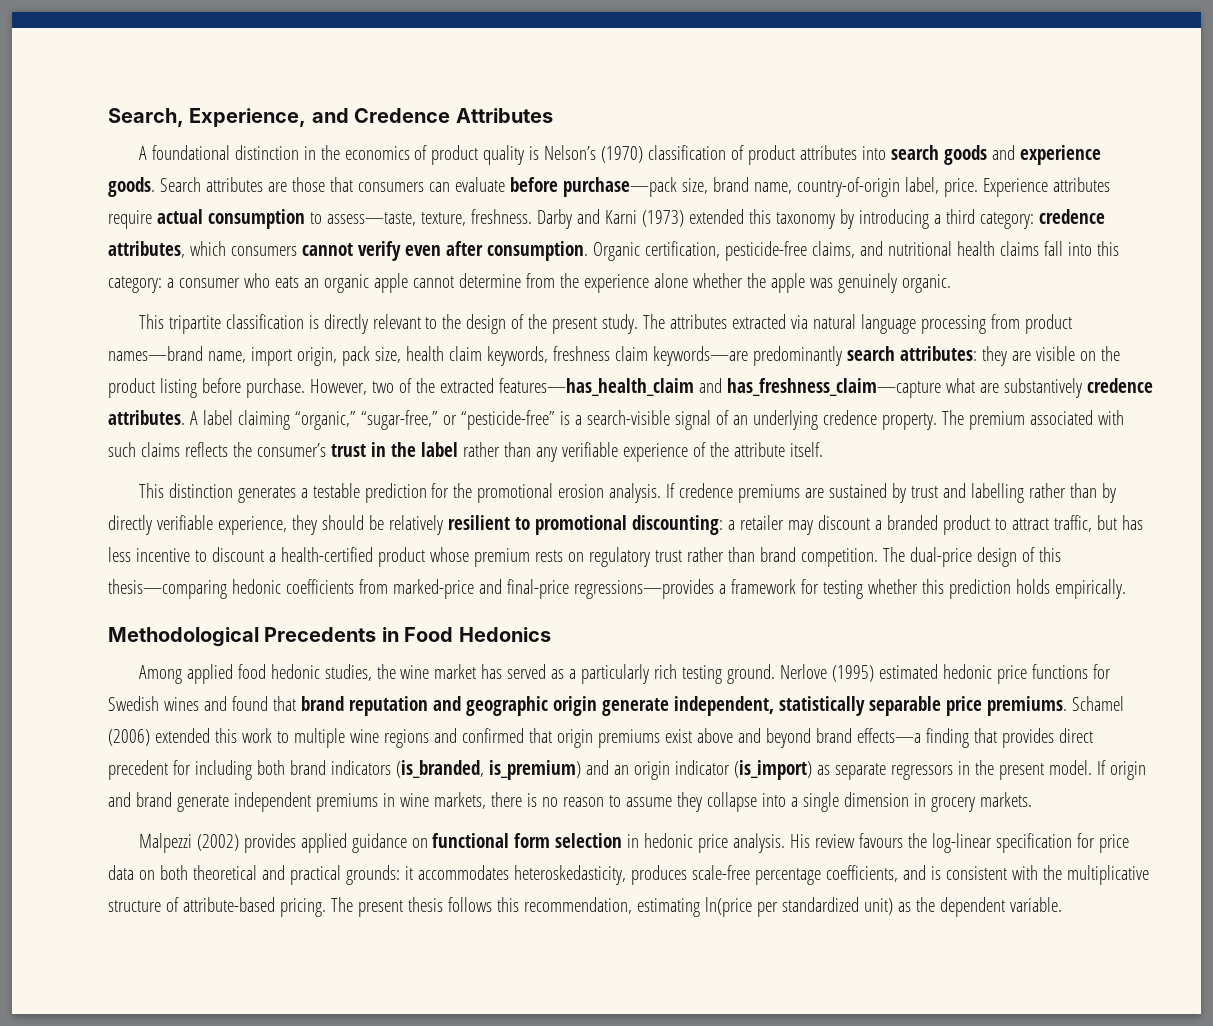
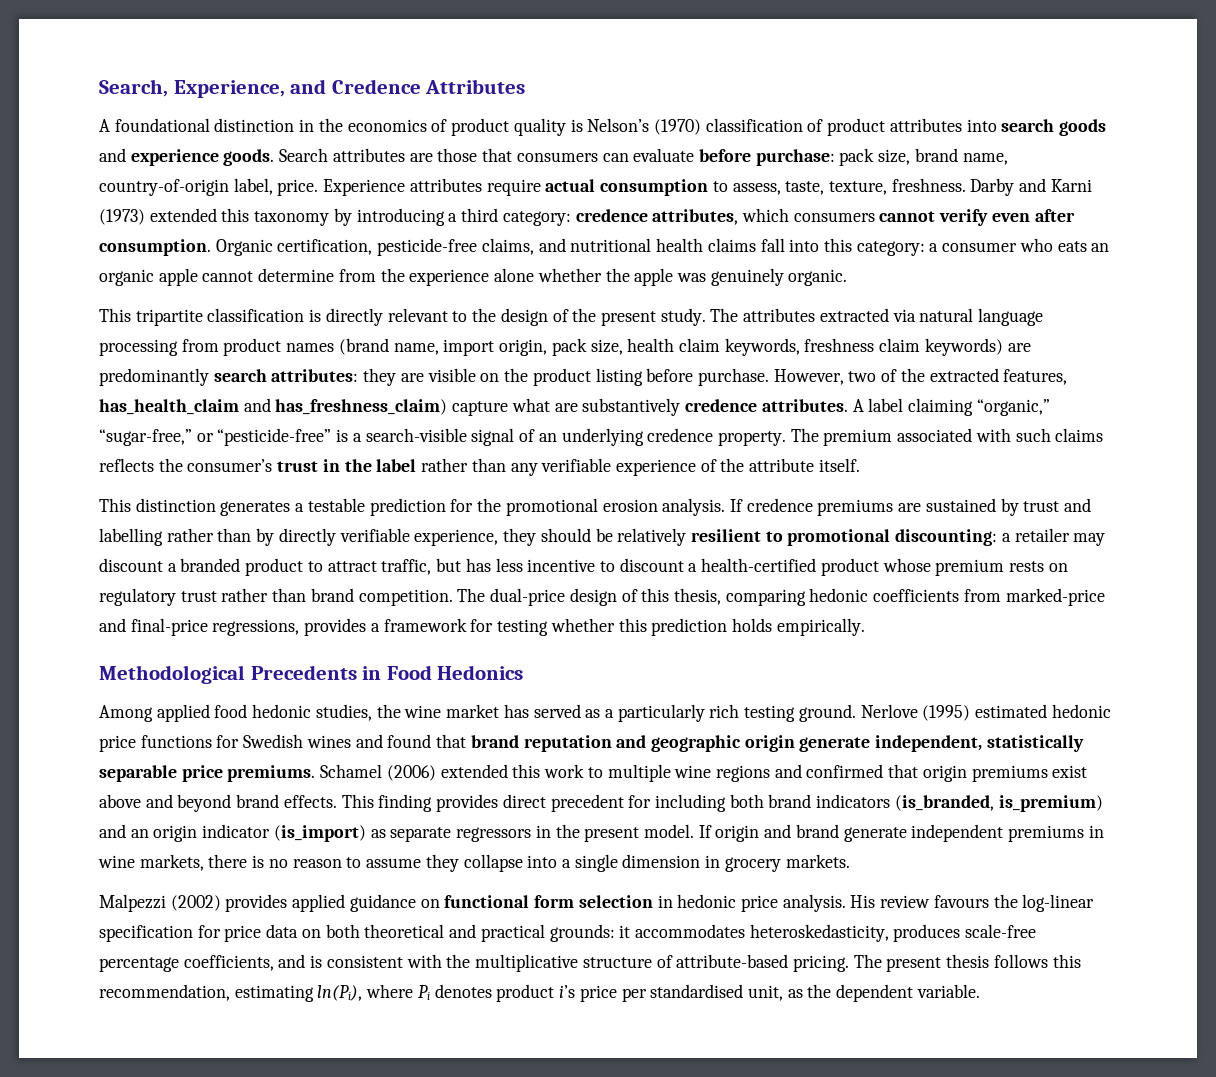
- Search attributes are those that consumers can evaluate before purchase—pack size, brand name, country-of-origin label, price.
+ Search attributes are those that consumers can evaluate before purchase: pack size, brand name, country-of-origin label, price.
- Experience attributes require actual consumption to assess—taste, texture, freshness.
+ Experience attributes require actual consumption to assess, taste, texture, freshness.
- The attributes extracted via natural language processing from product names—brand name, import origin, pack size, health claim keywords, freshness claim keywords—are predominantly search attributes: they are visible on the product listing before purchase.
+ The attributes extracted via natural language processing from product names (brand name, import origin, pack size, health claim keywords, freshness claim keywords) are predominantly search attributes: they are visible on the product listing before purchase.
- However, two of the extracted features—has_health_claim and has_freshness_claim—capture what are substantively credence attributes.
+ However, two of the extracted features, has_health_claim and has_freshness_claim) capture what are substantively credence attributes.
- The dual-price design of this thesis—comparing hedonic coefficients from marked-price and final-price regressions—provides a framework for testing whether this prediction holds empirically.
+ The dual-price design of this thesis, comparing hedonic coefficients from marked-price and final-price regressions, provides a framework for testing whether this prediction holds empirically.
- Schamel (2006) extended this work to multiple wine regions and confirmed that origin premiums exist above and beyond brand effects—a finding that provides direct precedent for including both brand indicators (is_branded, is_premium) and an origin indicator (is_import) as separate regressors in the present model.
+ Schamel (2006) extended this work to multiple wine regions and confirmed that origin premiums exist above and beyond brand effects. This finding provides direct precedent for including both brand indicators (is_branded, is_premium) and an origin indicator (is_import) as separate regressors in the present model.
- The present thesis follows this recommendation, estimating ln(price per standardized unit) as the dependent variable.
+ The present thesis follows this recommendation, estimating ln(Pi), where Pi denotes product i’s price per standardised unit, as the dependent variable.

